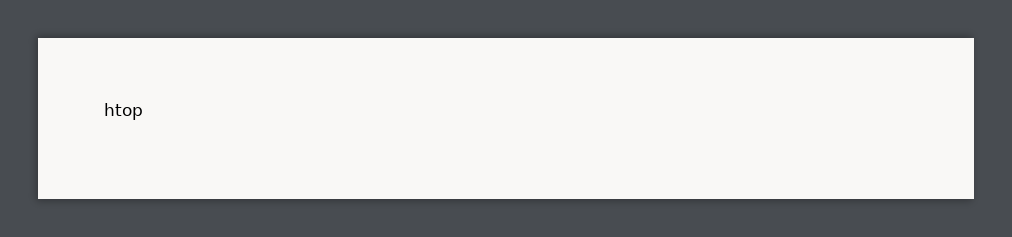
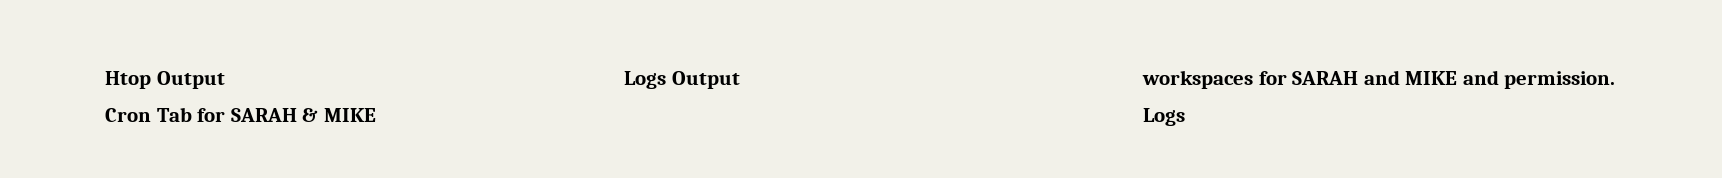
- htop
+ Htop Output
+ Cron Tab for SARAH & MIKE
+ Logs Output
+ workspaces for SARAH and MIKE and permission.
+ Logs

